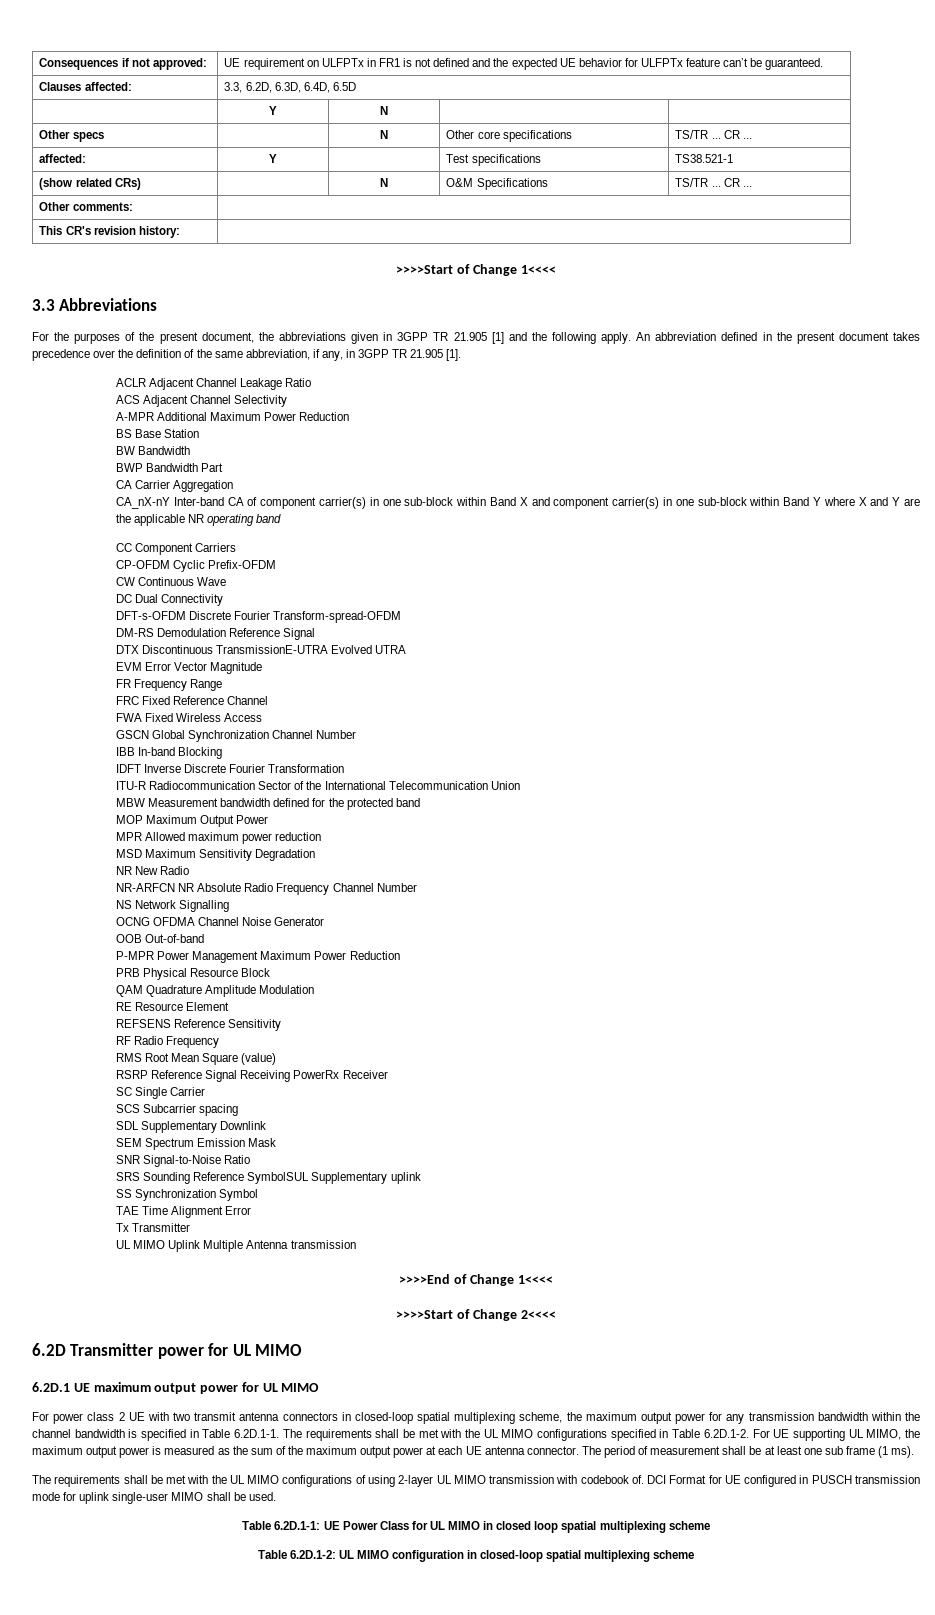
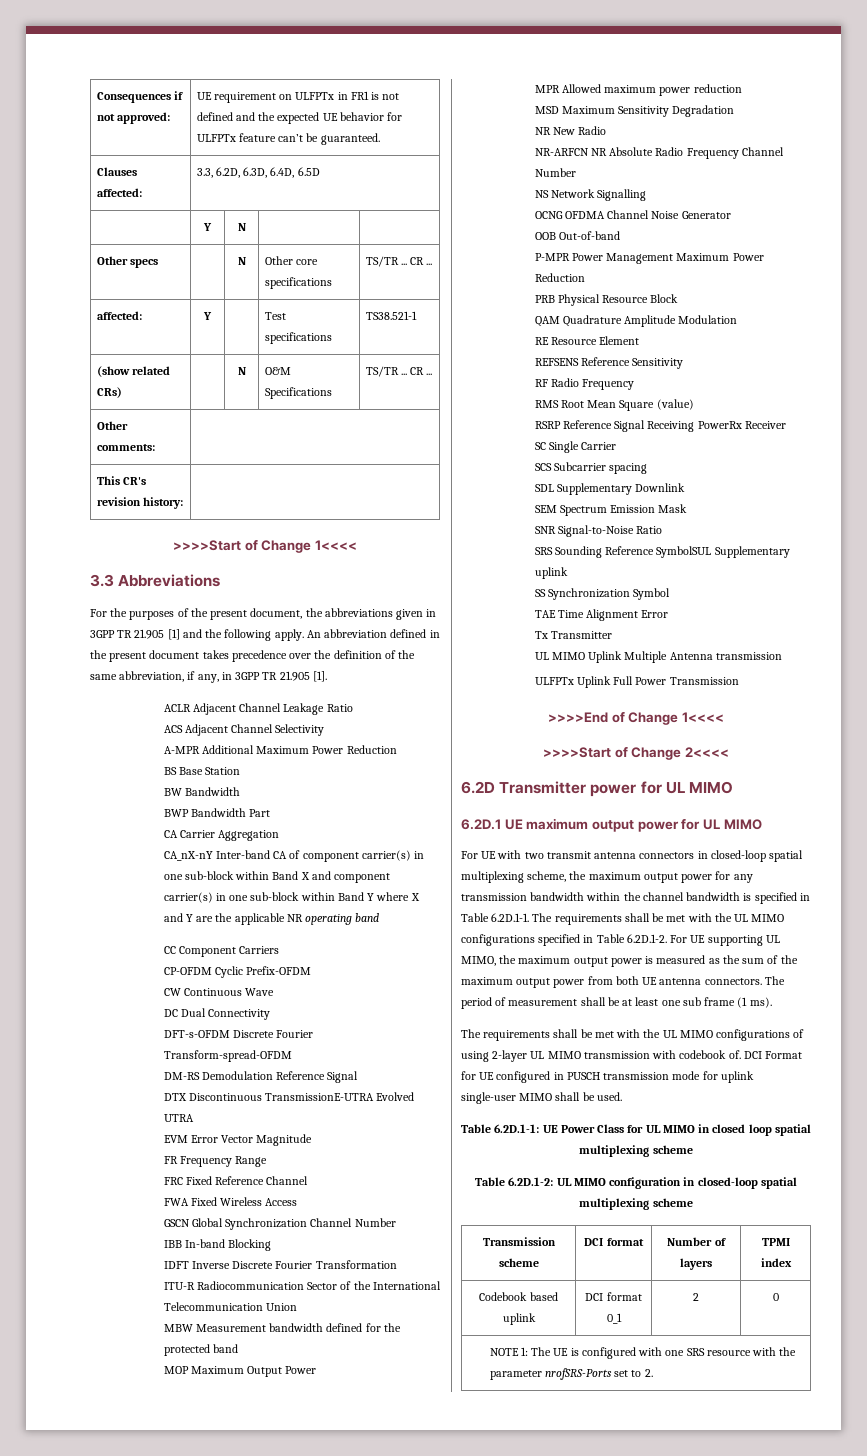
+ ULFPTx Uplink Full Power Transmission
- For power class 2 UE with two transmit antenna connectors in closed-loop spatial multiplexing scheme, the maximum output power for any transmission bandwidth within the channel bandwidth is specified in Table 6.2D.1-1. The requirements shall be met with the UL MIMO configurations specified in Table 6.2D.1-2. For UE supporting UL MIMO, the maximum output power is measured as the sum of the maximum output power at each UE antenna connector.
+ For UE with two transmit antenna connectors in closed-loop spatial multiplexing scheme, the maximum output power for any transmission bandwidth within the channel bandwidth is specified in Table 6.2D.1-1. The requirements shall be met with the UL MIMO configurations specified in Table 6.2D.1-2. For UE supporting UL MIMO, the maximum output power is measured as the sum of the maximum output power from both UE antenna connectors.
+ Transmission scheme | DCI format | Number of layers | TPMI index
+ Codebook based uplink | DCI format 0_1 | 2 | 0
+ NOTE 1: The UE is configured with one SRS resource with the parameter nrofSRS-Ports set to 2.

